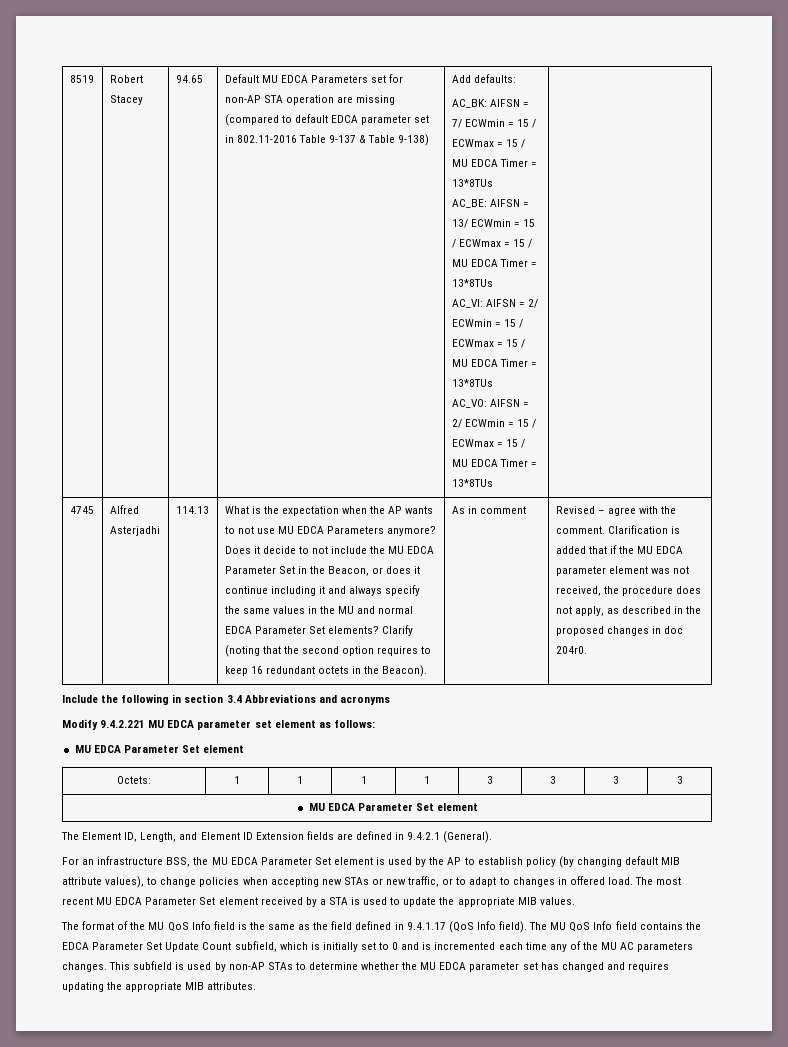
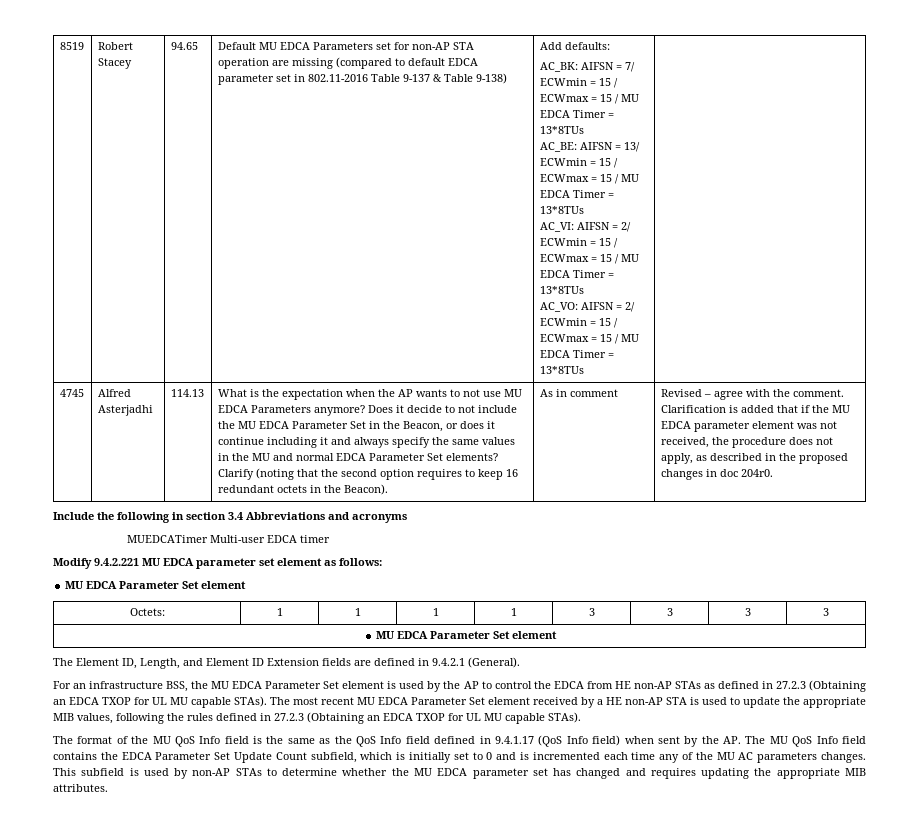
+ MUEDCATimer Multi-user EDCA timer
- For an infrastructure BSS, the MU EDCA Parameter Set element is used by the AP to establish policy (by changing default MIB attribute values), to change policies when accepting new STAs or new traffic, or to adapt to changes in offered load.
+ For an infrastructure BSS, the MU EDCA Parameter Set element is used by the AP to control the EDCA from HE non-AP STAs as defined in 27.2.3 (Obtaining an EDCA TXOP for UL MU capable STAs).
- The most recent MU EDCA Parameter Set element received by a STA is used to update the appropriate MIB values.
+ The most recent MU EDCA Parameter Set element received by a HE non-AP STA is used to update the appropriate MIB values, following the rules defined in 27.2.3 (Obtaining an EDCA TXOP for UL MU capable STAs).
- The format of the MU QoS Info field is the same as the field defined in 9.4.1.17 (QoS Info field). The MU QoS Info field contains the EDCA Parameter Set Update Count subfield, which is initially set to 0 and is incremented each time any of the MU AC parameters changes.
+ The format of the MU QoS Info field is the same as the QoS Info field defined in 9.4.1.17 (QoS Info field) when sent by the AP. The MU QoS Info field contains the EDCA Parameter Set Update Count subfield, which is initially set to 0 and is incremented each time any of the MU AC parameters changes.

